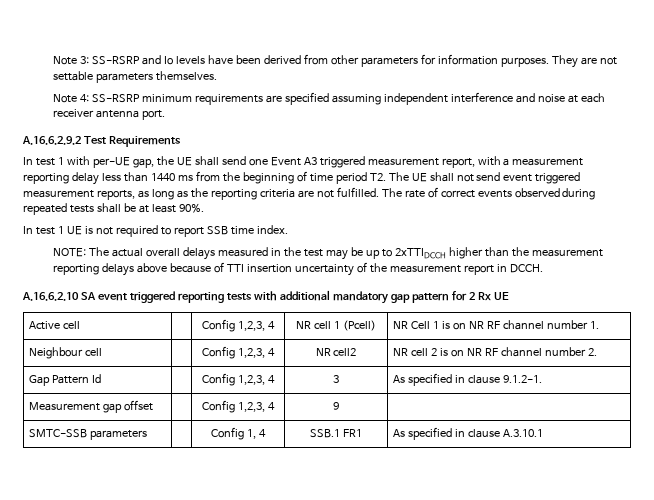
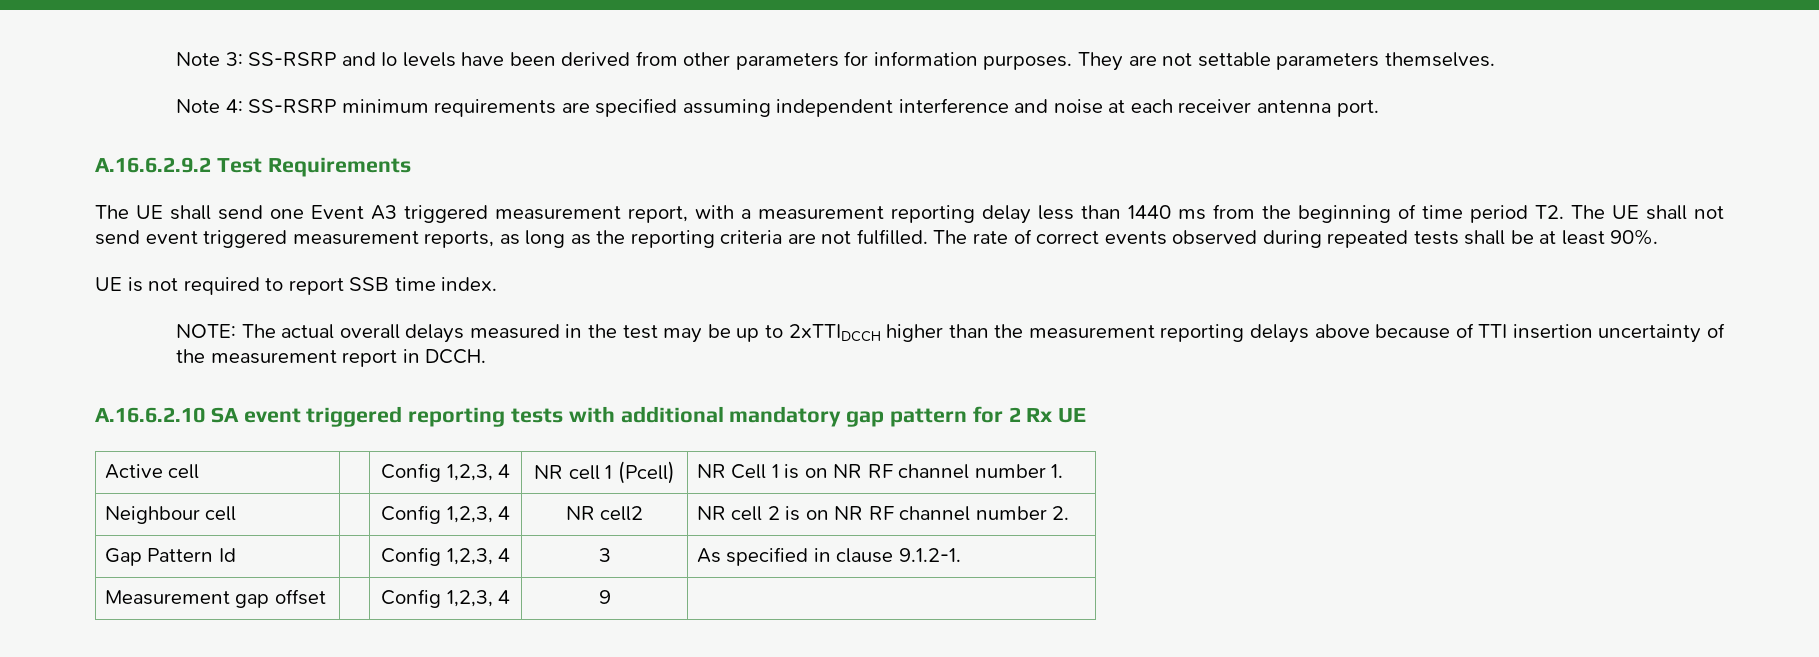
- In test 1 with per-UE gap, the UE shall send one Event A3 triggered measurement report, with a measurement reporting delay less than 1440 ms from the beginning of time period T2. The UE shall not send event triggered measurement reports, as long as the reporting criteria are not fulfilled.
+ The UE shall send one Event A3 triggered measurement report, with a measurement reporting delay less than 1440 ms from the beginning of time period T2. The UE shall not send event triggered measurement reports, as long as the reporting criteria are not fulfilled.
- In test 1 UE is not required to report SSB time index.
+ UE is not required to report SSB time index.
- SMTC-SSB parameters | | Config 1, 4 | SSB.1 FR1 | As specified in clause A.3.10.1

